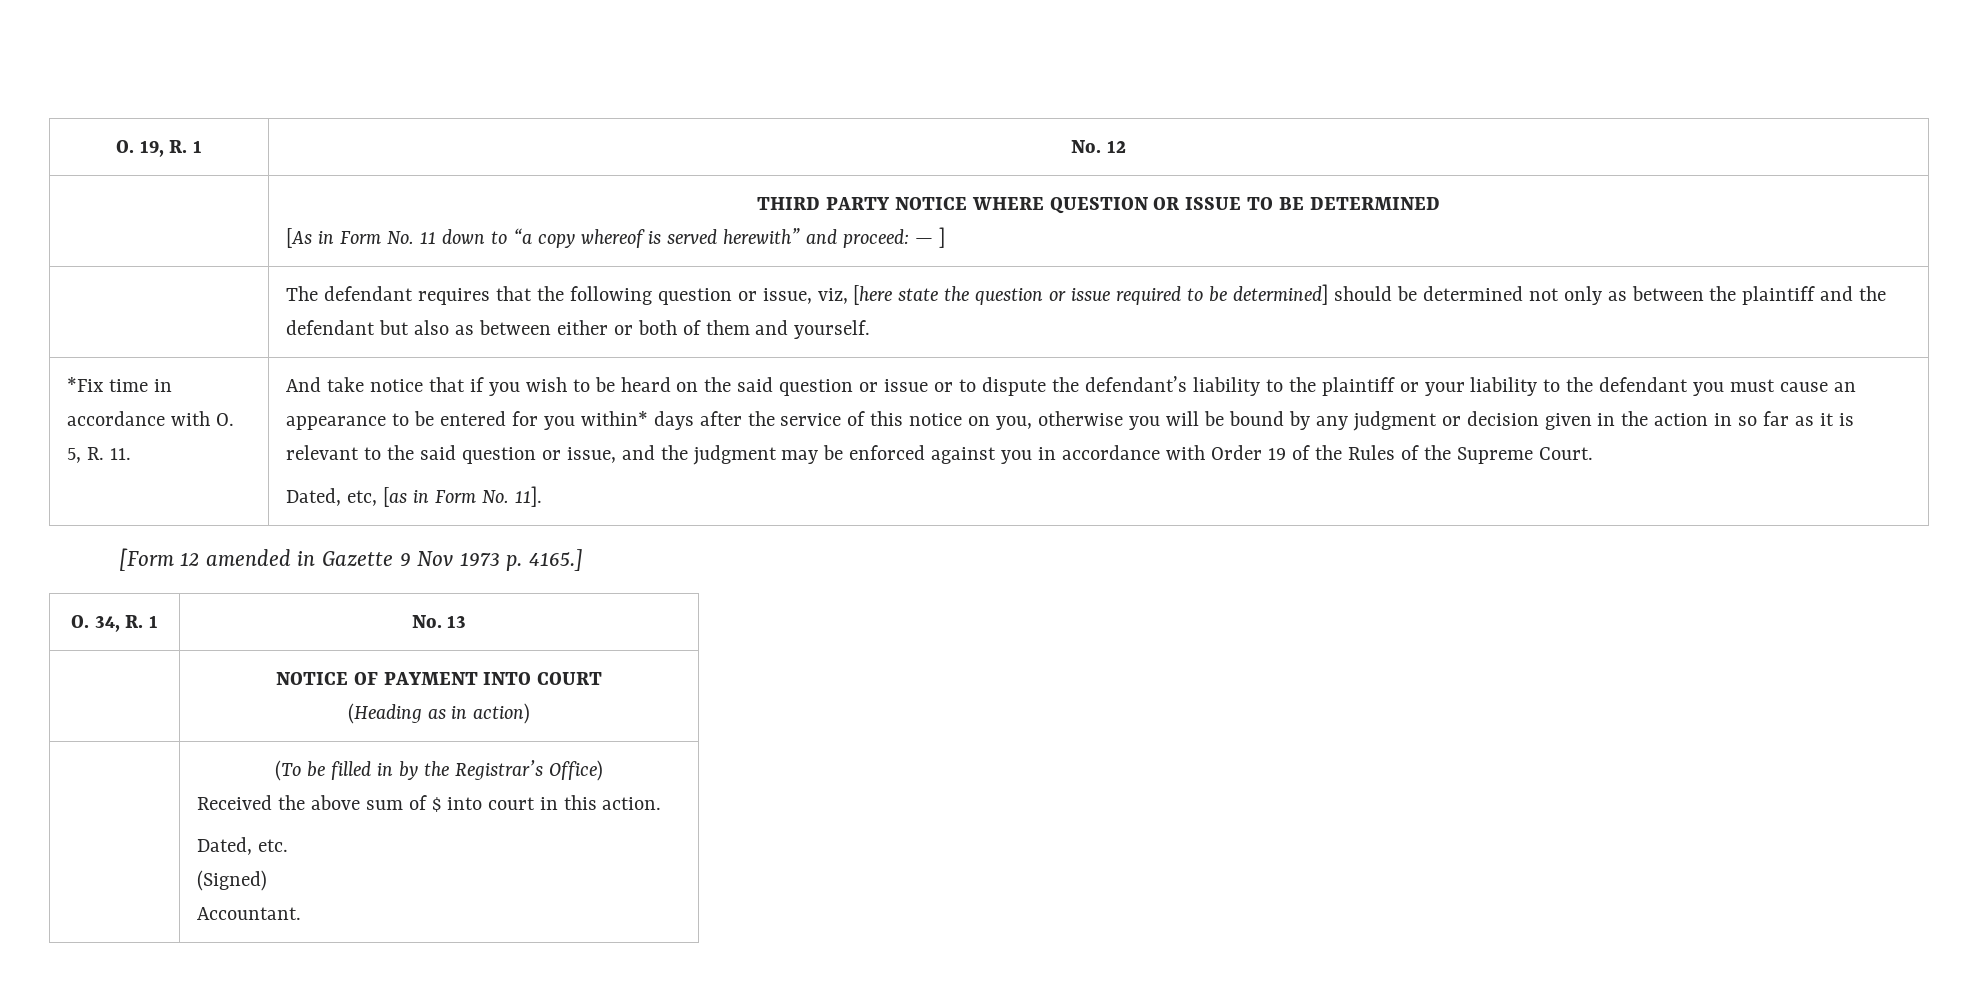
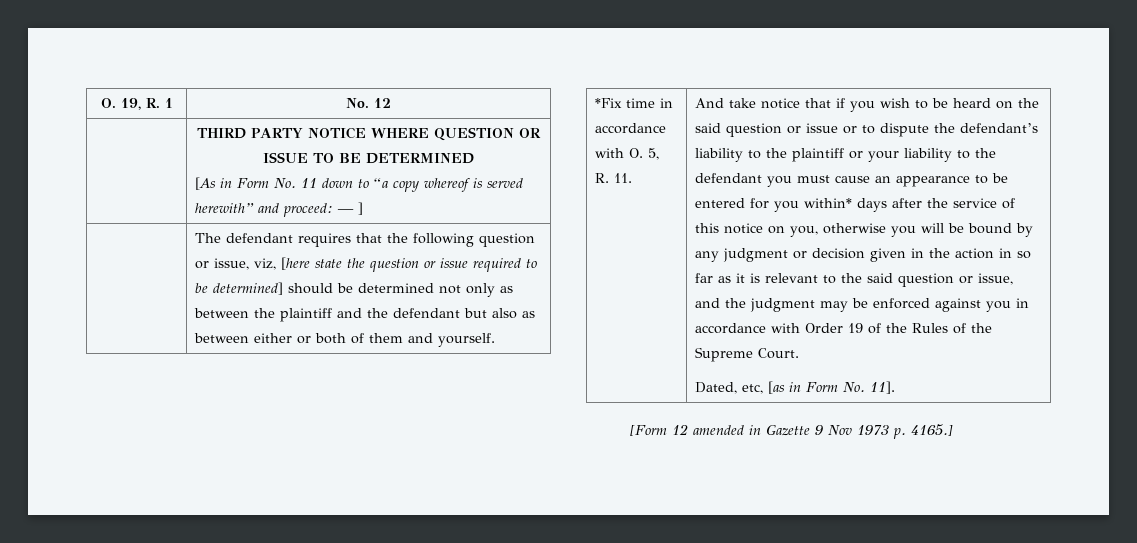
- O. 34, R. 1 | No. 13
- | NOTICE OF PAYMENT INTO COURT
- (Heading as in action)
- | (To be filled in by the Registrar’s Office)
- Received the above sum of $ into court in this action.
- Dated, etc.
- (Signed)
- Accountant.

